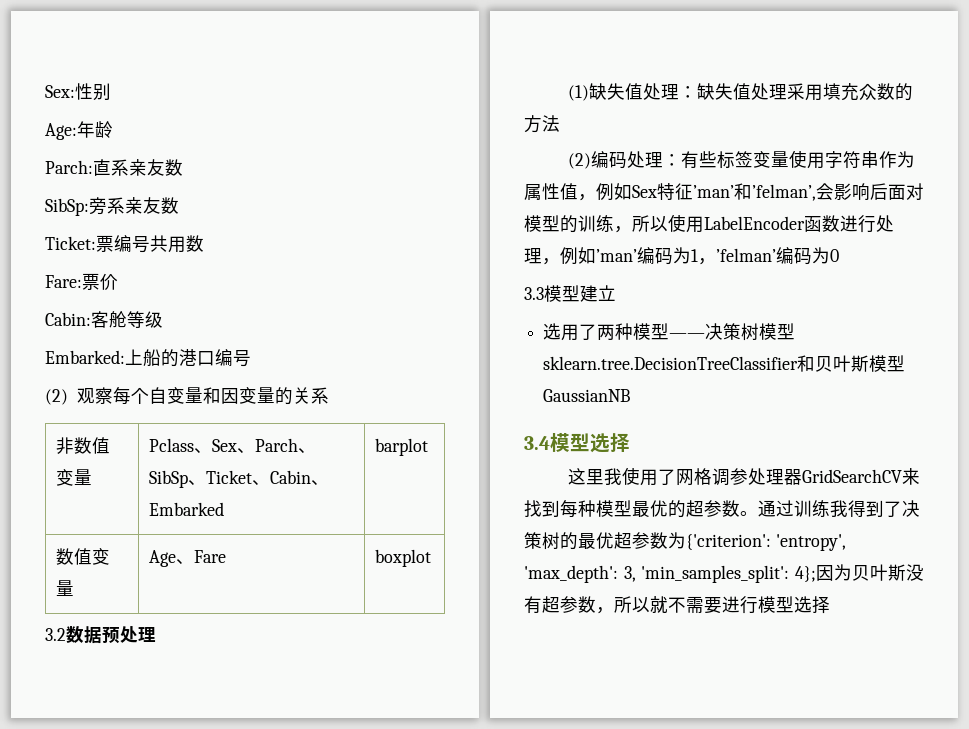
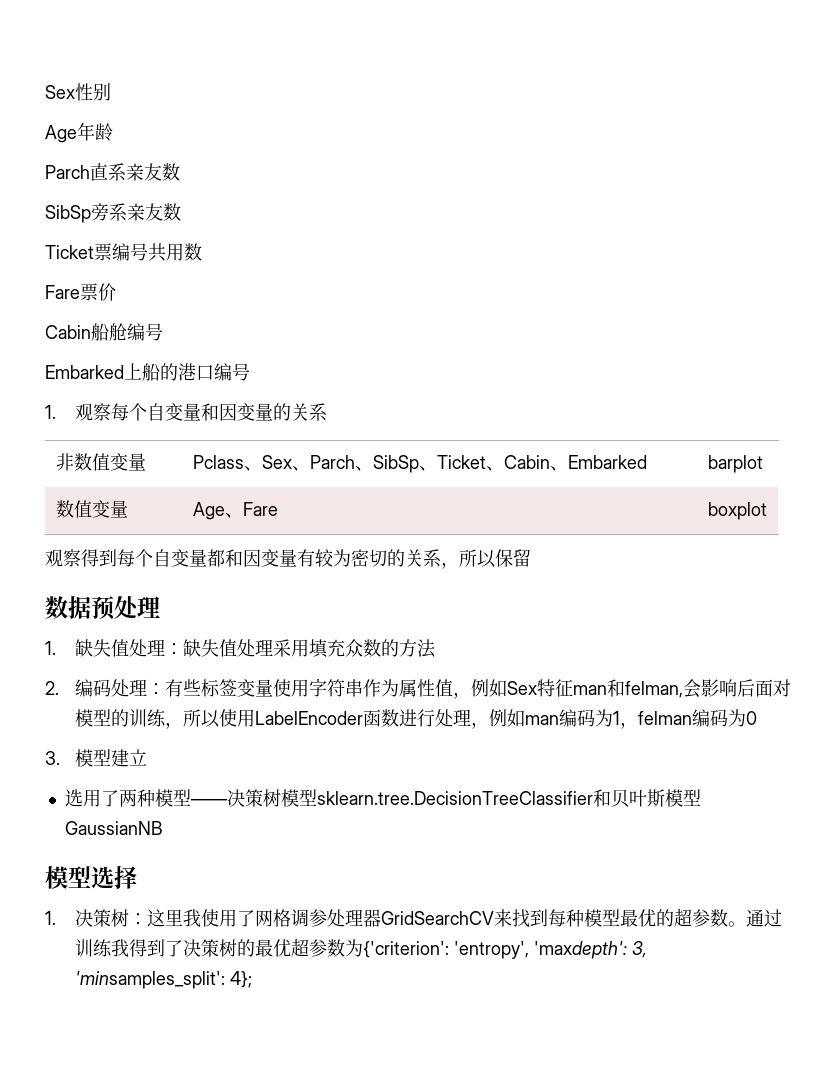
- Sex:性别
+ Sex性别
- Age:年龄
+ Age年龄
- Parch:直系亲友数
+ Parch直系亲友数
- SibSp:旁系亲友数
+ SibSp旁系亲友数
- Ticket:票编号共用数
+ Ticket票编号共用数
- Fare:票价
+ Fare票价
- Cabin:客舱等级
- Embarked:上船的港口编号
+ Cabin船舱编号
+ Embarked上船的港口编号
- (2)观察每个自变量和因变量的关系
+ 1.观察每个自变量和因变量的关系
- 3.2数据预处理
+ 观察得到每个自变量都和因变量有较为密切的关系，所以保留
+ 数据预处理
- (1)缺失值处理：缺失值处理采用填充众数的方法
+ 1.缺失值处理：缺失值处理采用填充众数的方法
- (2)编码处理：有些标签变量使用字符串作为属性值，例如Sex特征’man’和’felman’,会影响后面对模型的训练，所以使用LabelEncoder函数进行处理，例如’man’编码为1，’felman’编码为0
+ 2.编码处理：有些标签变量使用字符串作为属性值，例如Sex特征man和felman,会影响后面对模型的训练，所以使用LabelEncoder函数进行处理，例如man编码为1，felman编码为0
- 3.3模型建立
+ 3.模型建立
- 3.4模型选择
+ 模型选择
- 这里我使用了网格调参处理器GridSearchCV来找到每种模型最优的超参数。
+ 1.决策树：这里我使用了网格调参处理器GridSearchCV来找到每种模型最优的超参数。
- 通过训练我得到了决策树的最优超参数为{'criterion': 'entropy', 'max_depth': 3, 'min_samples_split': 4};因为贝叶斯没有超参数，所以就不需要进行模型选择
+ 通过训练我得到了决策树的最优超参数为{'criterion': 'entropy', 'maxdepth': 3, 'minsamples_split': 4};

